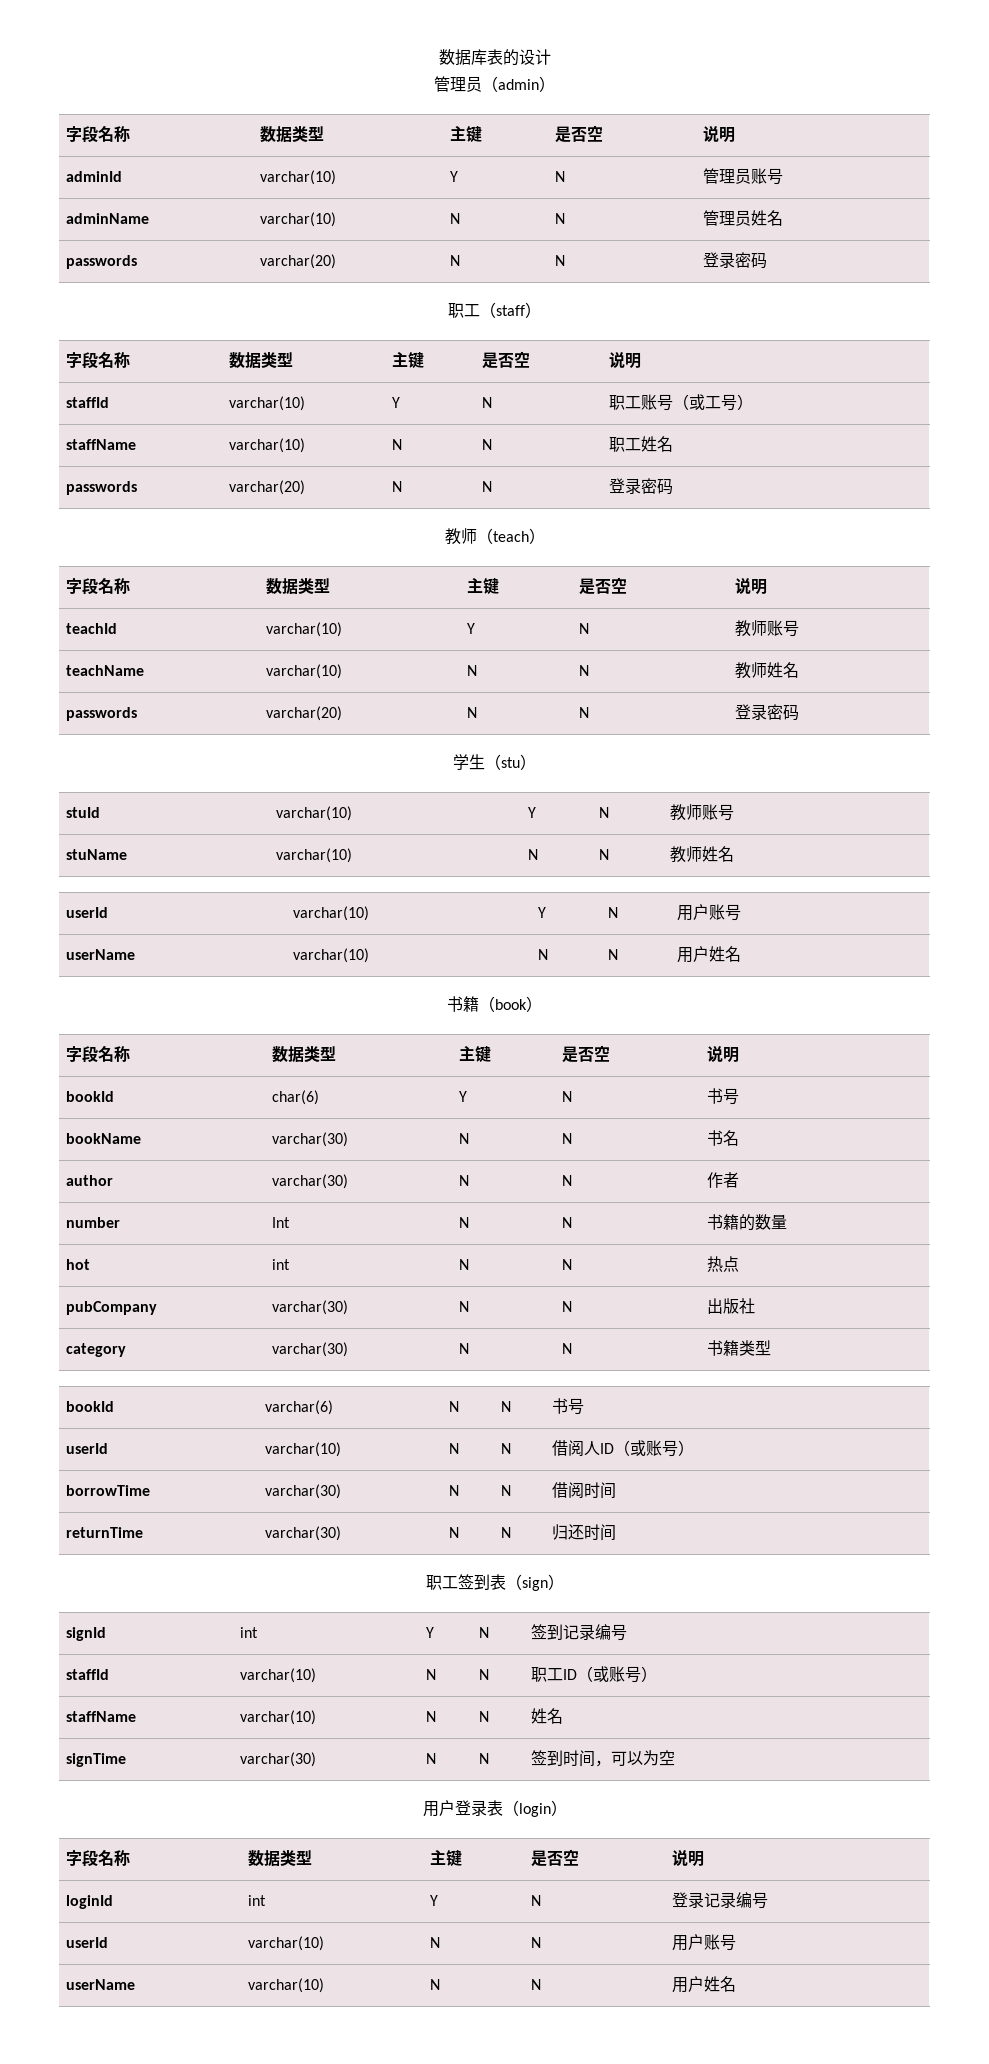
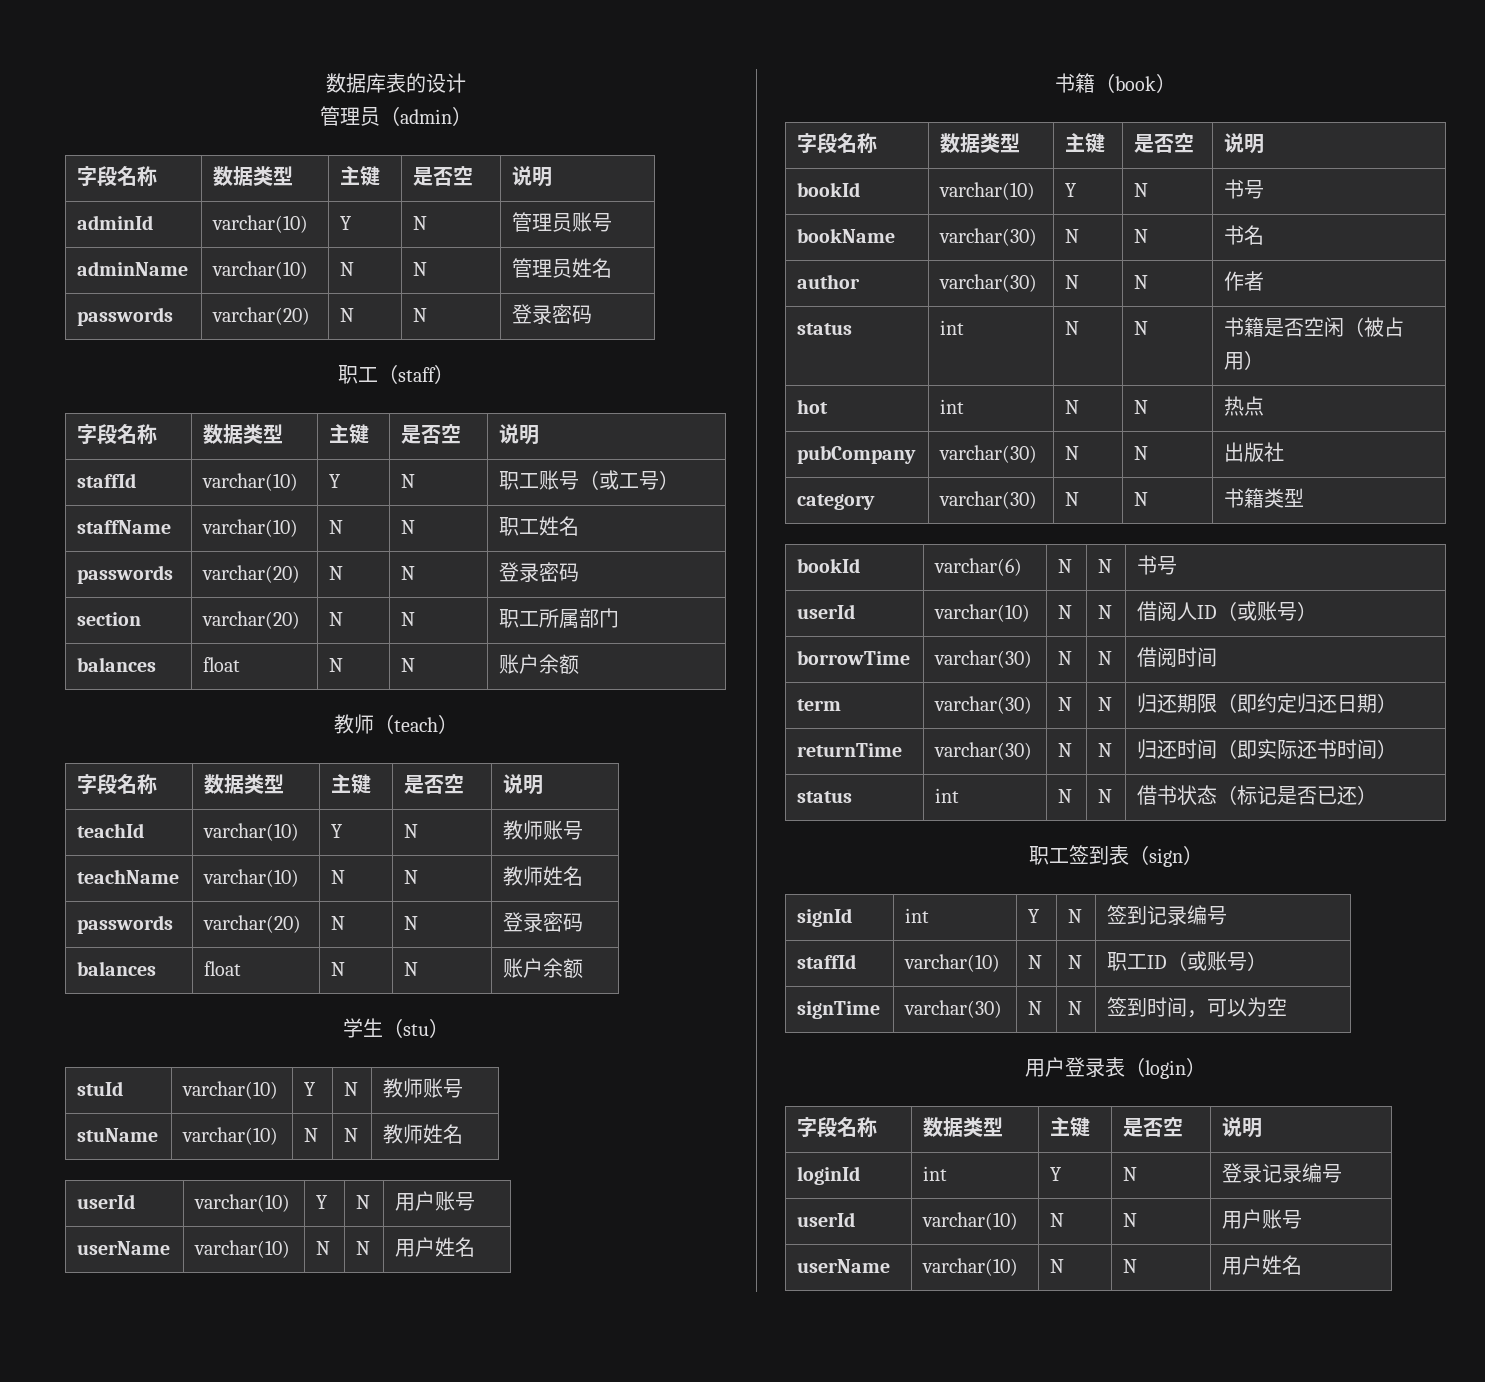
+ section | varchar(20) | N | N | 职工所属部门
+ balances | float | N | N | 账户余额
  teachName | varchar(10) | N | N | 教师姓名
  passwords | varchar(20) | N | N | 登录密码
+ balances | float | N | N | 账户余额
- bookId | char(6) | Y | N | 书号
+ bookId | varchar(10) | Y | N | 书号
- number | Int | N | N | 书籍的数量
+ status | int | N | N | 书籍是否空闲（被占用）
+ term | varchar(30) | N | N | 归还期限（即约定归还日期）
- returnTime | varchar(30) | N | N | 归还时间
+ returnTime | varchar(30) | N | N | 归还时间（即实际还书时间）
+ status | int | N | N | 借书状态（标记是否已还）
- staffName | varchar(10) | N | N | 姓名

